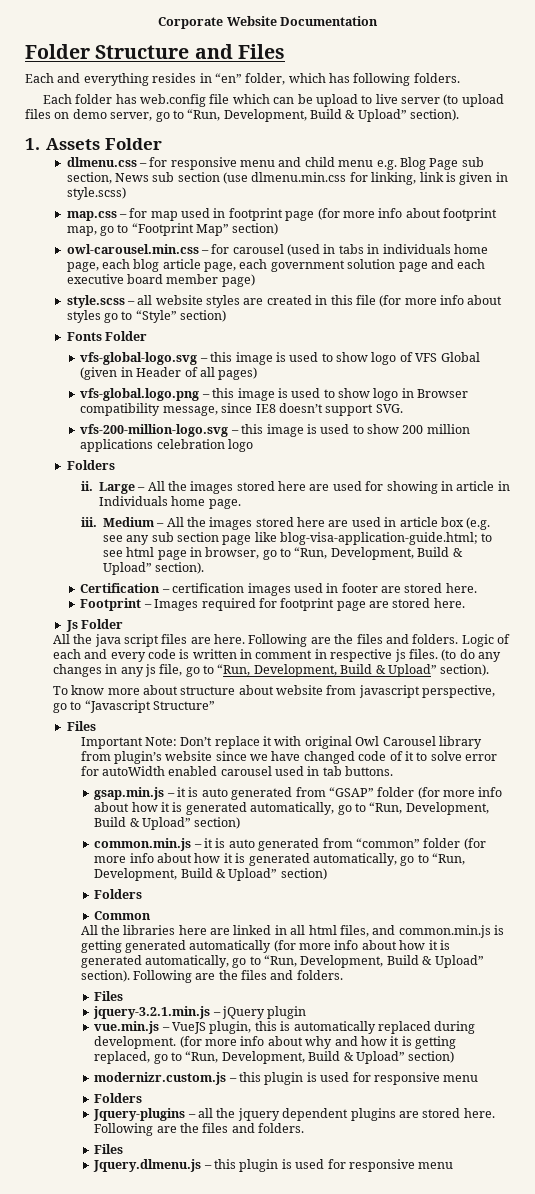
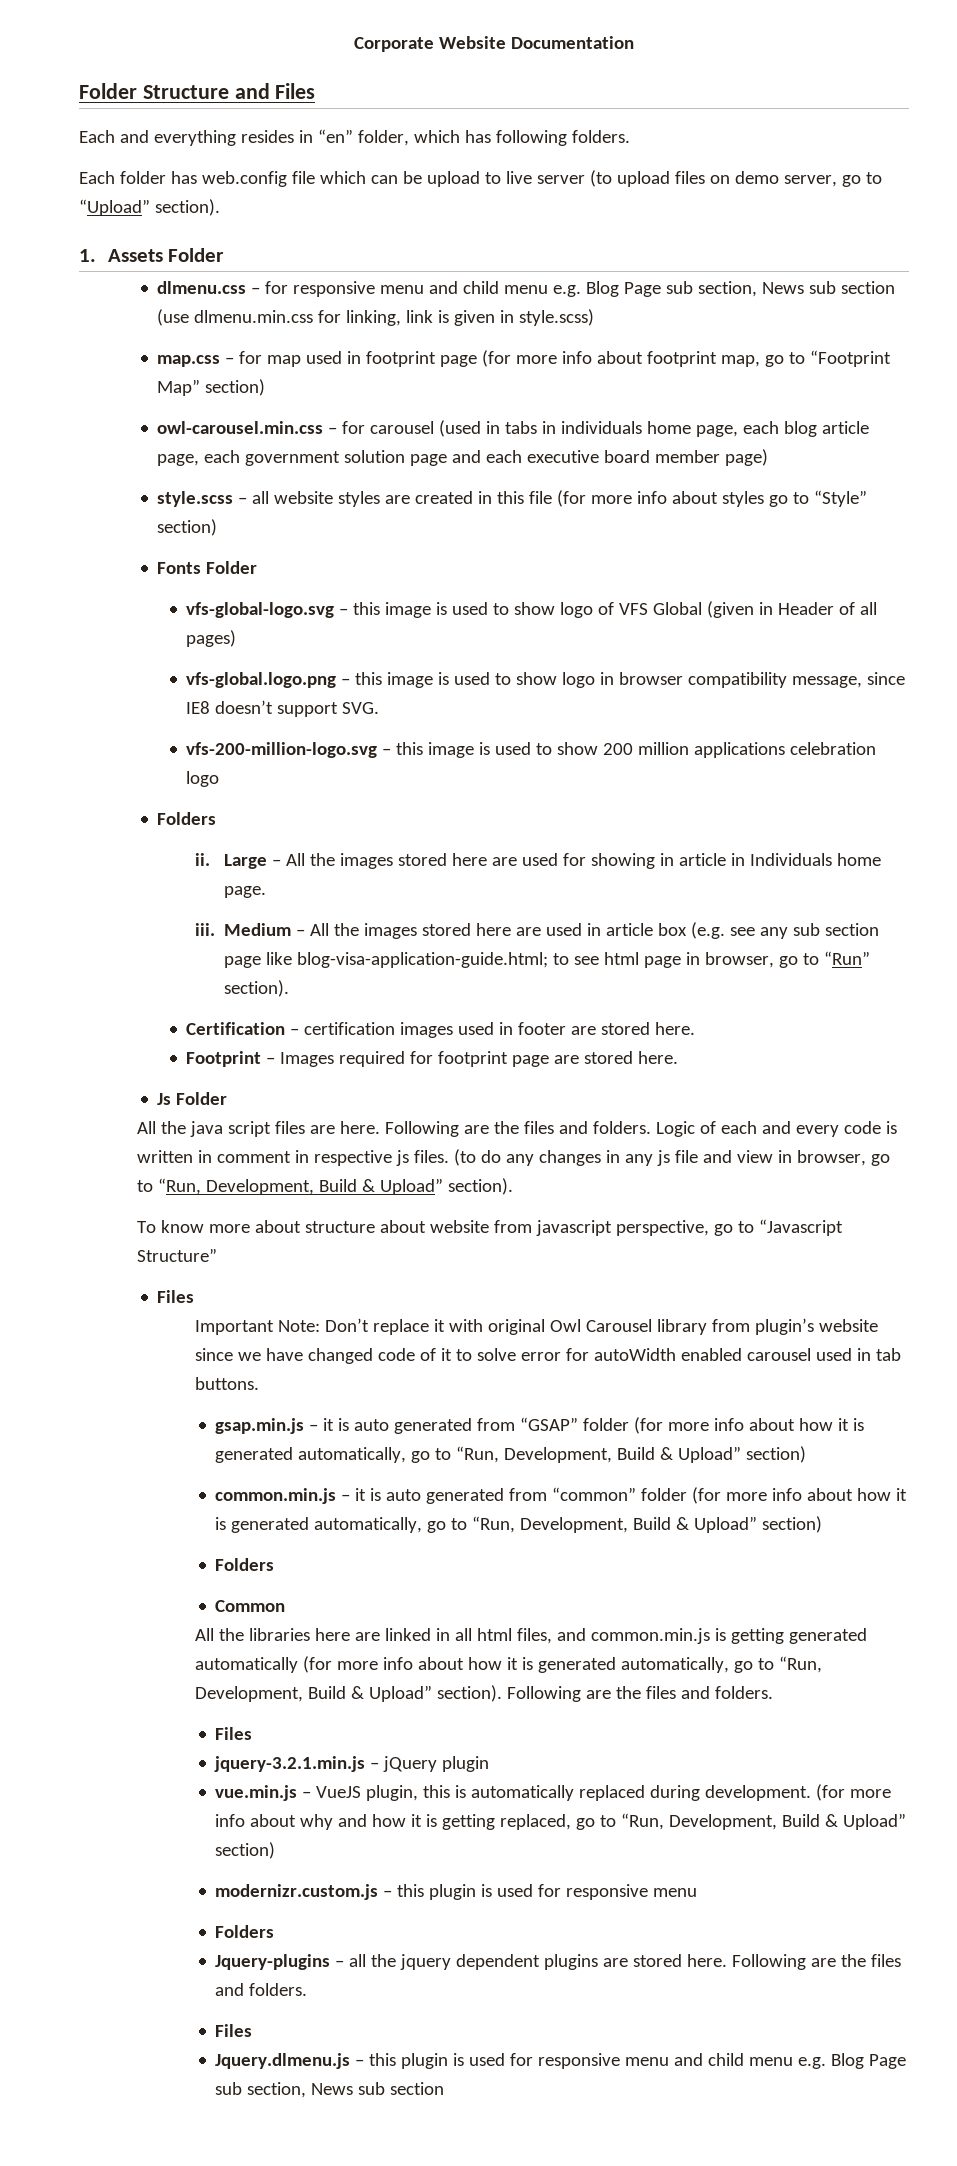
- Each folder has web.config file which can be upload to live server (to upload files on demo server, go to “Run, Development, Build & Upload” section).
+ Each folder has web.config file which can be upload to live server (to upload files on demo server, go to “Upload” section).
- vfs-global.logo.png – this image is used to show logo in Browser compatibility message, since IE8 doesn’t support SVG.
+ vfs-global.logo.png – this image is used to show logo in browser compatibility message, since IE8 doesn’t support SVG.
- Medium – All the images stored here are used in article box (e.g. see any sub section page like blog-visa-application-guide.html; to see html page in browser, go to “Run, Development, Build & Upload” section).
+ Medium – All the images stored here are used in article box (e.g. see any sub section page like blog-visa-application-guide.html; to see html page in browser, go to “Run” section).
- (to do any changes in any js file, go to “Run, Development, Build & Upload” section).
+ (to do any changes in any js file and view in browser, go to “Run, Development, Build & Upload” section).
- Jquery.dlmenu.js – this plugin is used for responsive menu
+ Jquery.dlmenu.js – this plugin is used for responsive menu and child menu e.g. Blog Page sub section, News sub section

